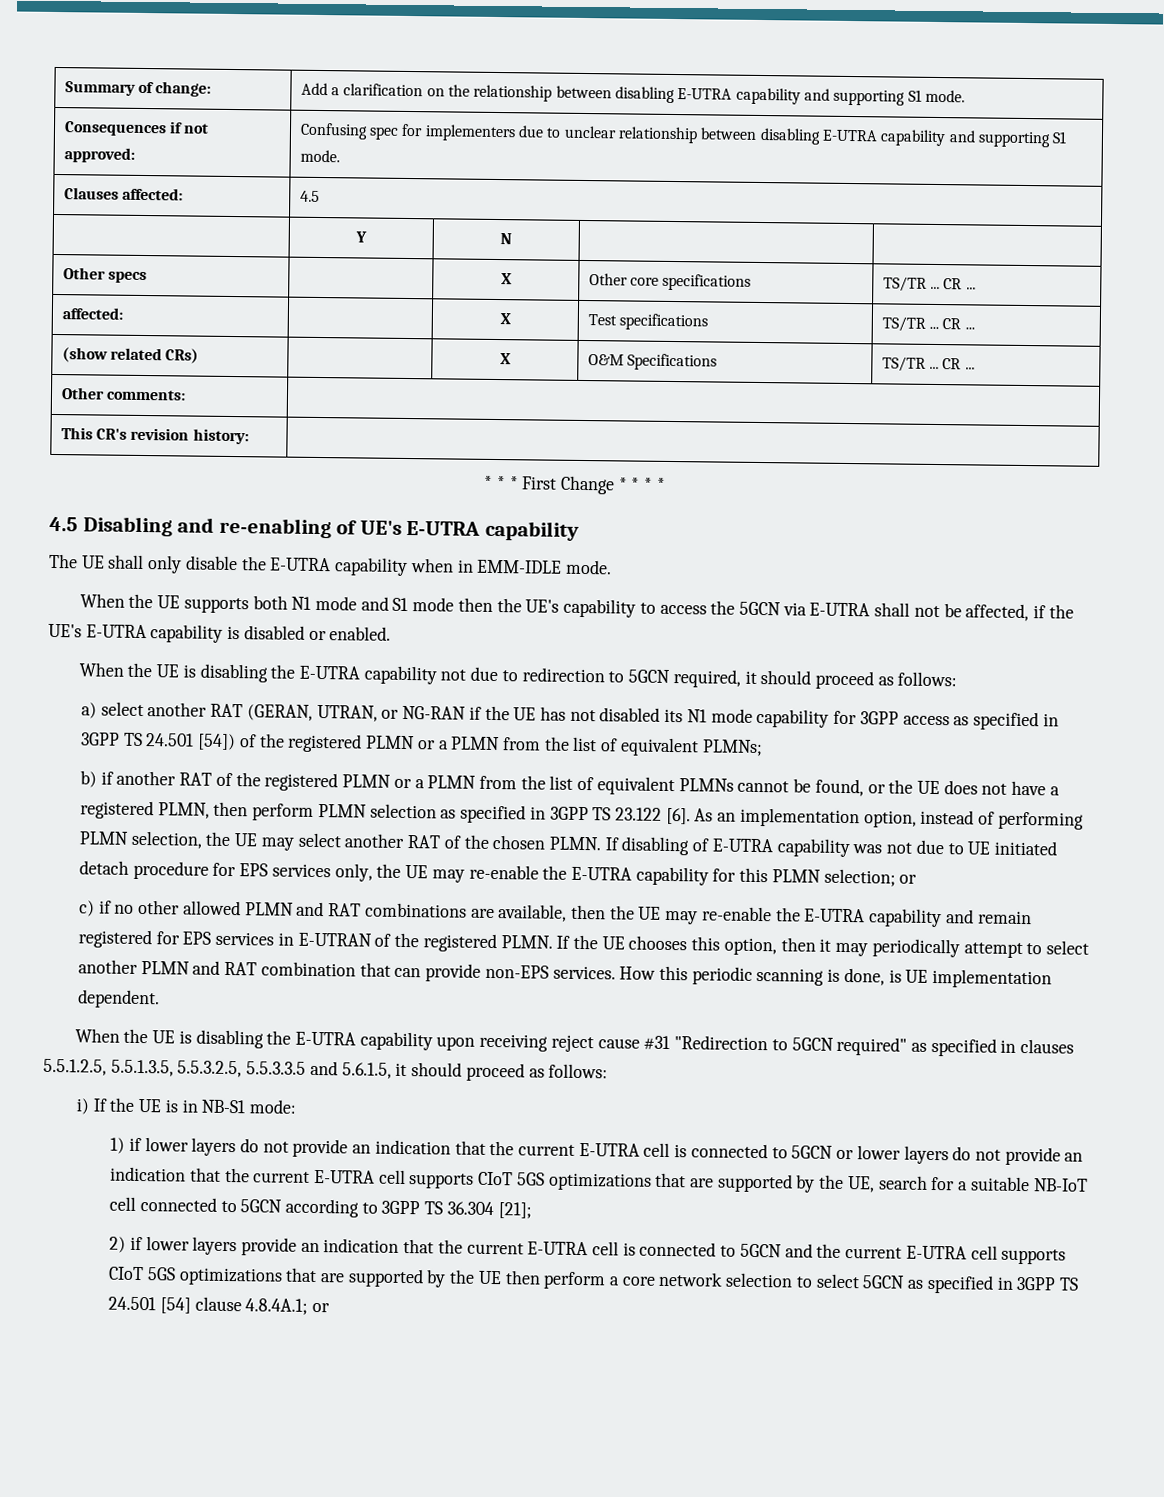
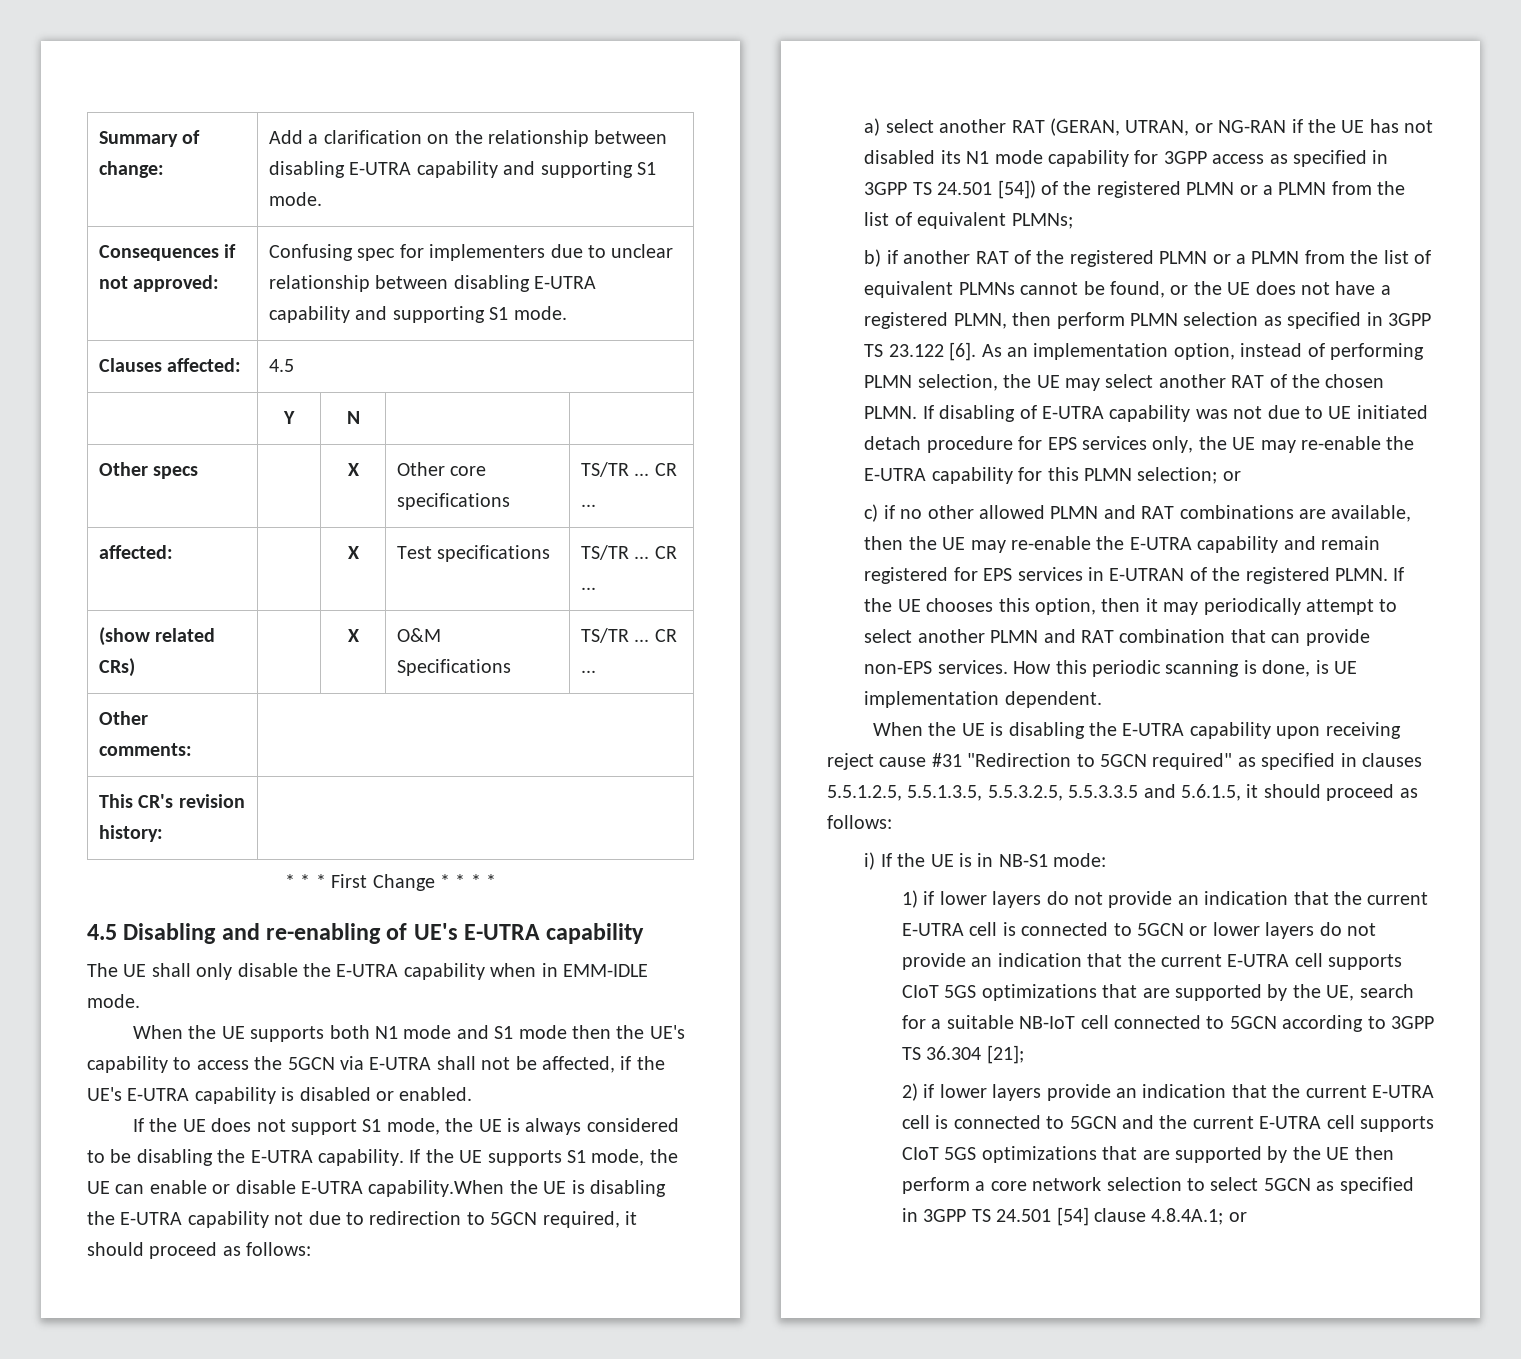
- When the UE is disabling the E-UTRA capability not due to redirection to 5GCN required, it should proceed as follows:
+ If the UE does not support S1 mode, the UE is always considered to be disabling the E-UTRA capability. If the UE supports S1 mode, the UE can enable or disable E-UTRA capability.When the UE is disabling the E-UTRA capability not due to redirection to 5GCN required, it should proceed as follows:

